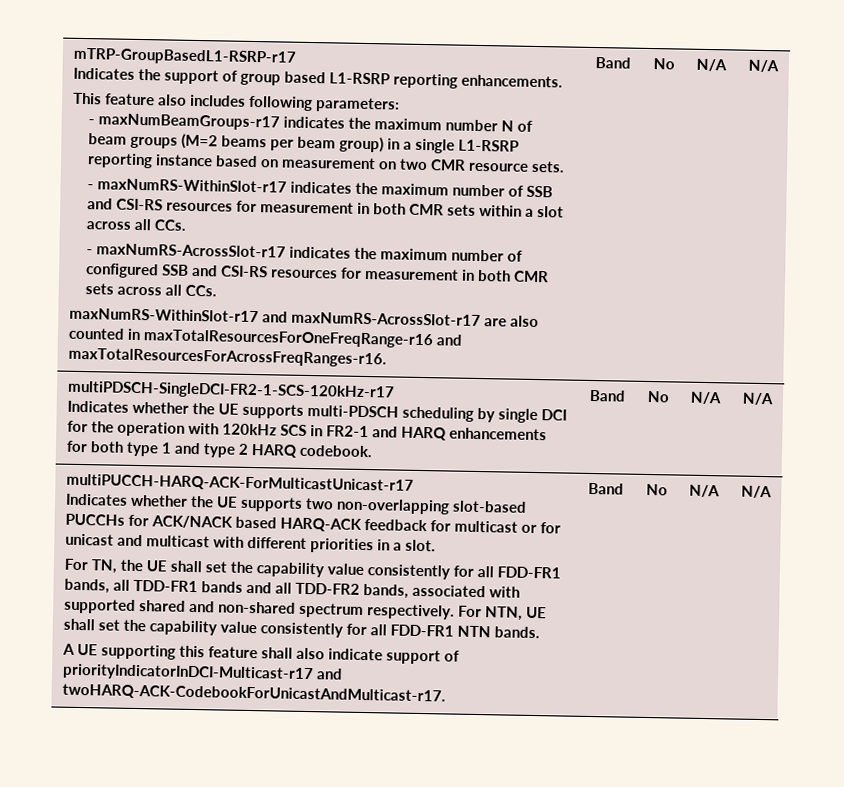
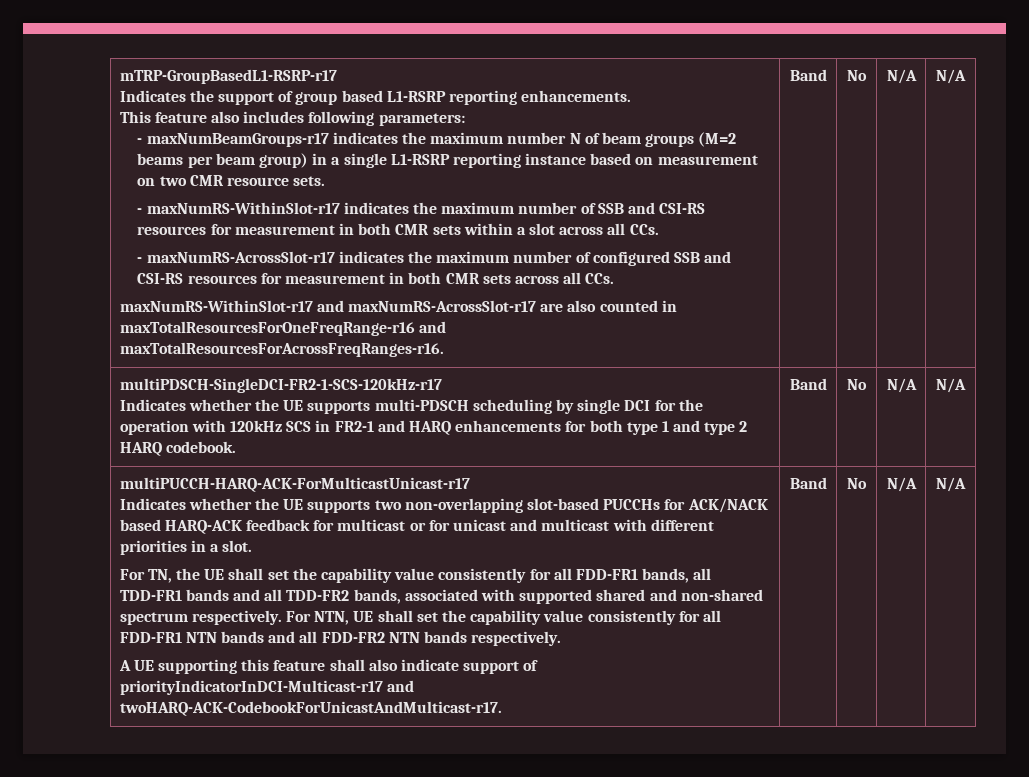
- For NTN, UE shall set the capability value consistently for all FDD-FR1 NTN bands.
+ For NTN, UE shall set the capability value consistently for all FDD-FR1 NTN bands and all FDD-FR2 NTN bands respectively.

